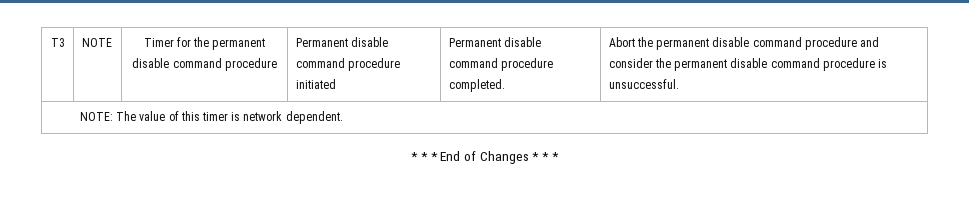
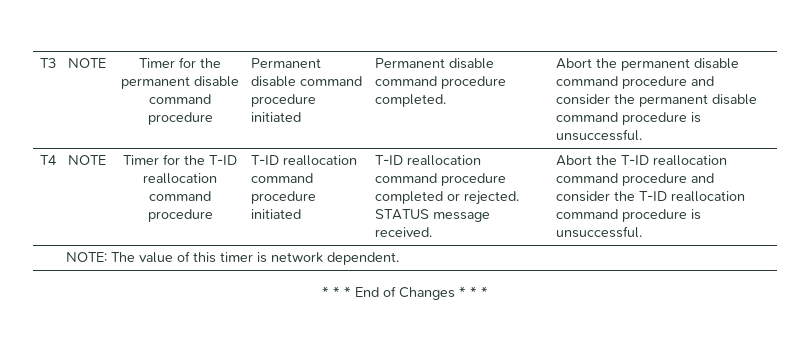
+ T4 | NOTE | Timer for the T-ID reallocation command procedure | T-ID reallocation command procedure initiated | T-ID reallocation command procedure completed or rejected. STATUS message received. | Abort the T-ID reallocation command procedure and consider the T-ID reallocation command procedure is unsuccessful.

